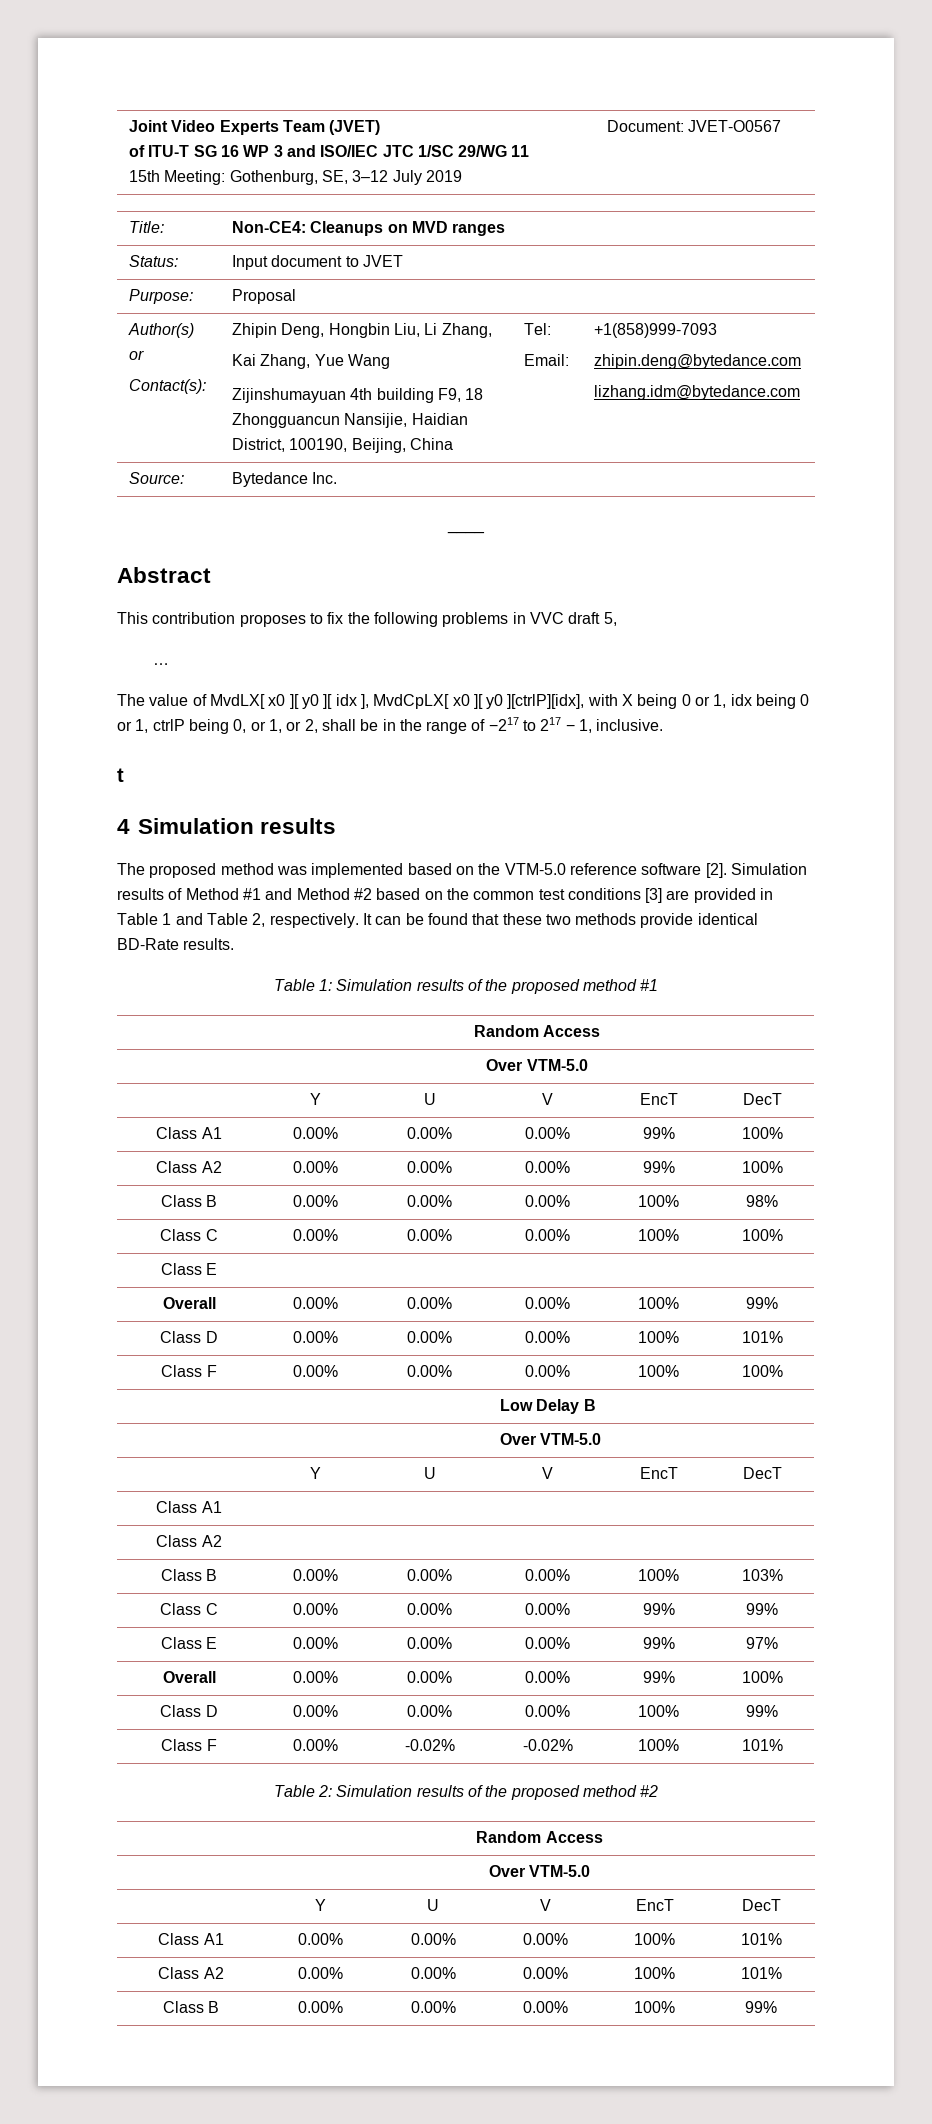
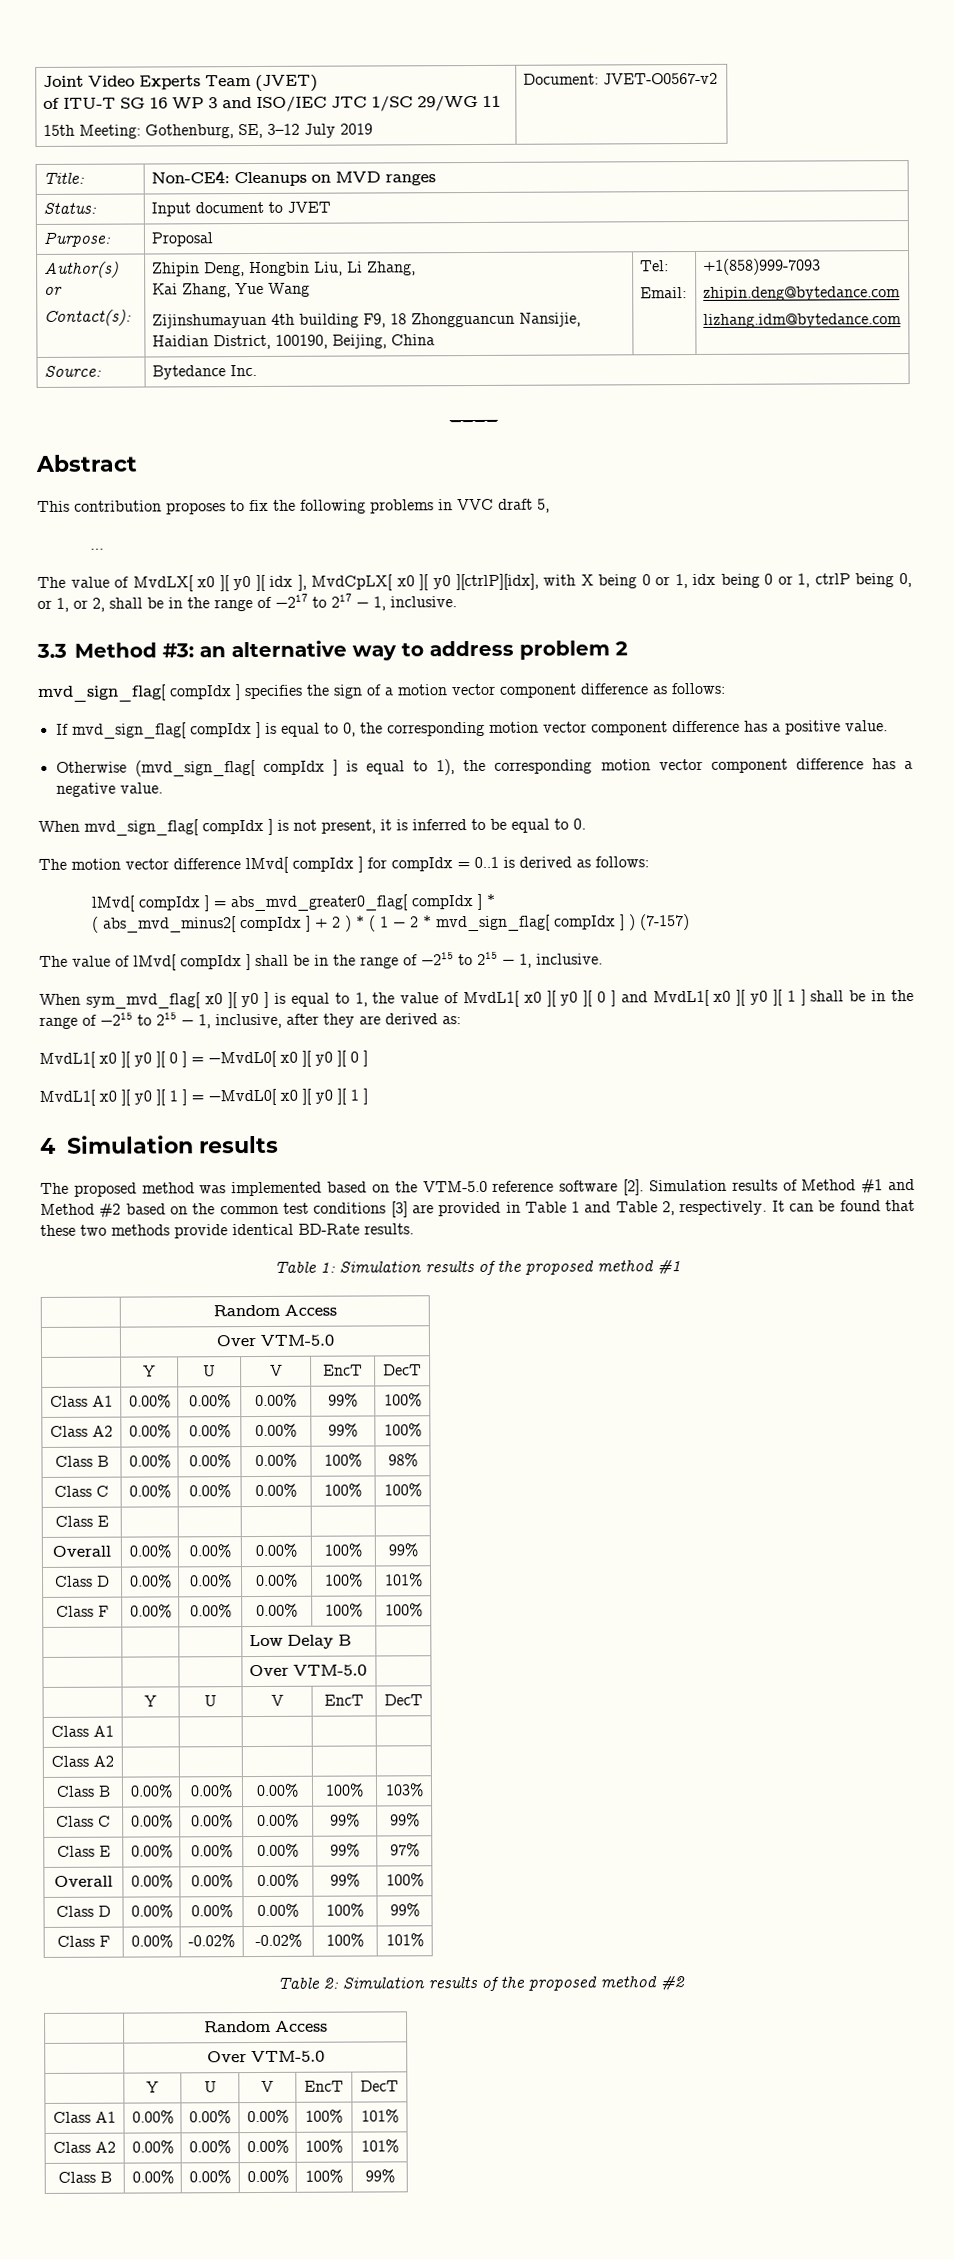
  Joint Video Experts Team (JVET)
  of ITU-T SG 16 WP 3 and ISO/IEC JTC 1/SC 29/WG 11
- 15th Meeting: Gothenburg, SE, 3–12 July 2019 | Document: JVET-O0567
+ 15th Meeting: Gothenburg, SE, 3–12 July 2019 | Document: JVET-O0567-v2
- t
+ 3.3 Method #3: an alternative way to address problem 2
+ mvd_sign_flag[ compIdx ] specifies the sign of a motion vector component difference as follows:
+ If mvd_sign_flag[ compIdx ] is equal to 0, the corresponding motion vector component difference has a positive value.
+ Otherwise (mvd_sign_flag[ compIdx ] is equal to 1), the corresponding motion vector component difference has a negative value.
+ When mvd_sign_flag[ compIdx ] is not present, it is inferred to be equal to 0.
+ The motion vector difference lMvd[ compIdx ] for compIdx = 0..1 is derived as follows:
+ lMvd[ compIdx ] = abs_mvd_greater0_flag[ compIdx ] *
+ ( abs_mvd_minus2[ compIdx ] + 2 ) * ( 1 − 2 * mvd_sign_flag[ compIdx ] ) (7-157)
+ The value of lMvd[ compIdx ] shall be in the range of −215 to 215 − 1, inclusive.
+ When sym_mvd_flag[ x0 ][ y0 ] is equal to 1, the value of MvdL1[ x0 ][ y0 ][ 0 ] and MvdL1[ x0 ][ y0 ][ 1 ] shall be in the range of −215 to 215 − 1, inclusive, after they are derived as:
+ MvdL1[ x0 ][ y0 ][ 0 ] = −MvdL0[ x0 ][ y0 ][ 0 ]
+ MvdL1[ x0 ][ y0 ][ 1 ] = −MvdL0[ x0 ][ y0 ][ 1 ]

